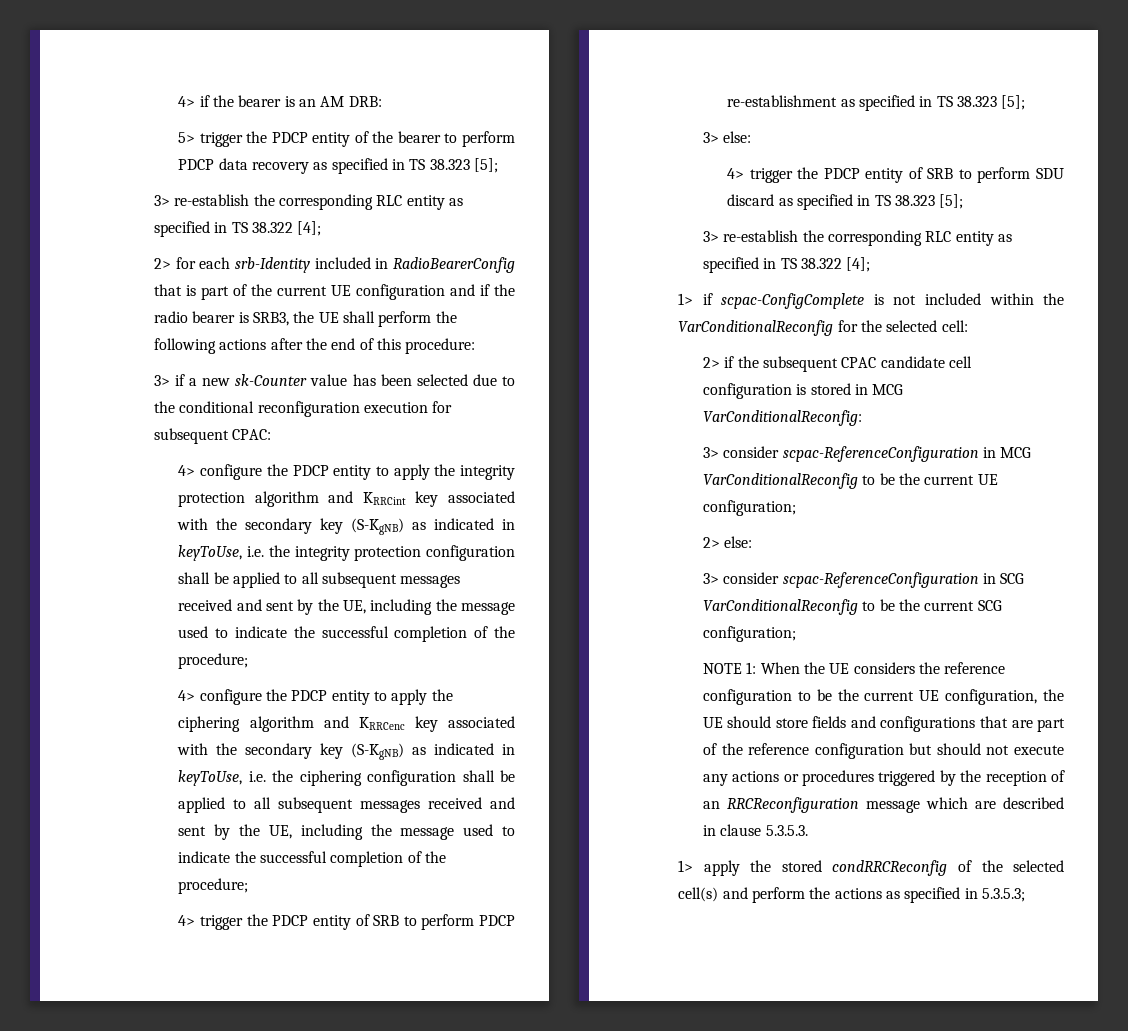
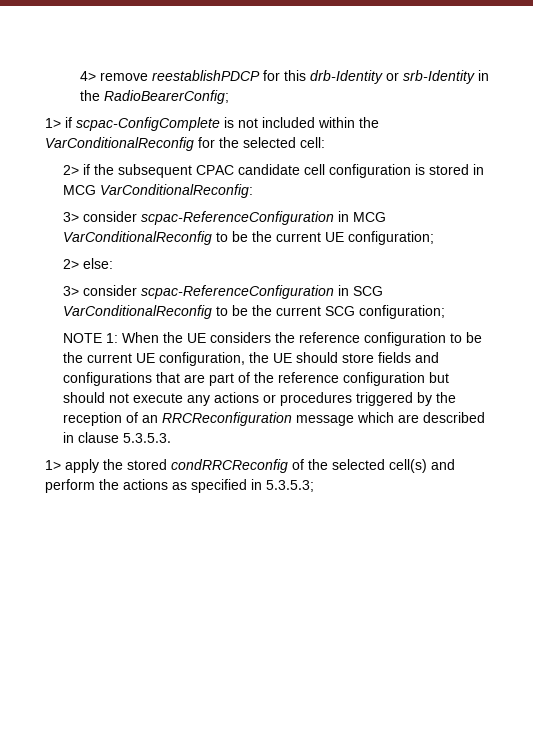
- 4> if the bearer is an AM DRB:
- 5> trigger the PDCP entity of the bearer to perform PDCP data recovery as specified in TS 38.323 [5];
- 3> re-establish the corresponding RLC entity as specified in TS 38.322 [4];
- 2> for each srb-Identity included in RadioBearerConfig that is part of the current UE configuration and if the radio bearer is SRB3, the UE shall perform the following actions after the end of this procedure:
- 3> if a new sk-Counter value has been selected due to the conditional reconfiguration execution for subsequent CPAC:
- 4> configure the PDCP entity to apply the integrity protection algorithm and KRRCint key associated with the secondary key (S-KgNB) as indicated in keyToUse, i.e. the integrity protection configuration shall be applied to all subsequent messages received and sent by the UE, including the message used to indicate the successful completion of the procedure;
- 4> configure the PDCP entity to apply the ciphering algorithm and KRRCenc key associated with the secondary key (S-KgNB) as indicated in keyToUse, i.e. the ciphering configuration shall be applied to all subsequent messages received and sent by the UE, including the message used to indicate the successful completion of the procedure;
- 4> trigger the PDCP entity of SRB to perform PDCP re-establishment as specified in TS 38.323 [5];
- 3> else:
- 4> trigger the PDCP entity of SRB to perform SDU discard as specified in TS 38.323 [5];
- 3> re-establish the corresponding RLC entity as specified in TS 38.322 [4];
+ 4> remove reestablishPDCP for this drb-Identity or srb-Identity in the RadioBearerConfig;

